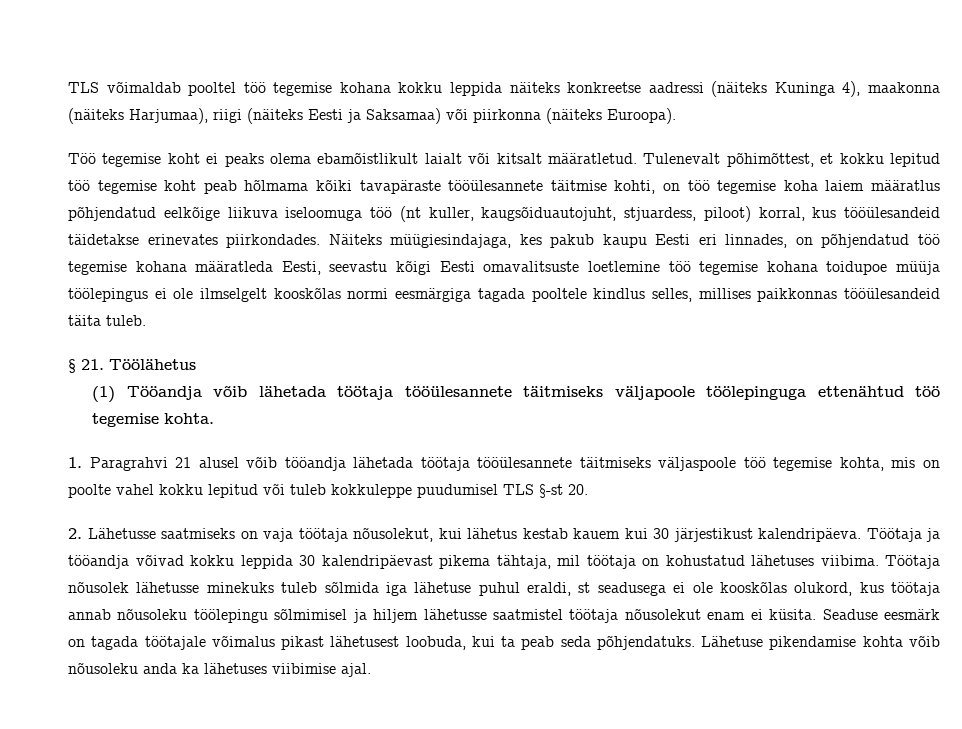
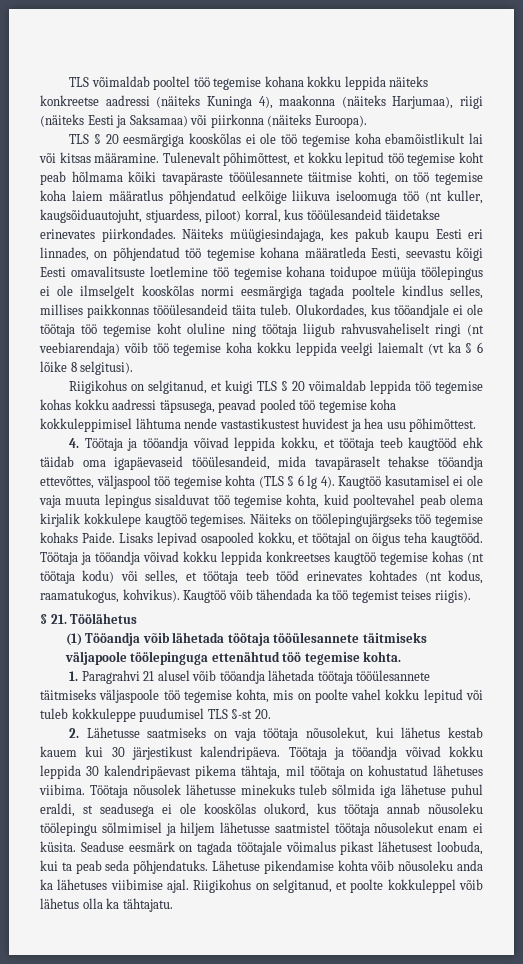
- Töö tegemise koht ei peaks olema ebamõistlikult laialt või kitsalt määratletud.
+ TLS § 20 eesmärgiga kooskõlas ei ole töö tegemise koha ebamõistlikult lai või kitsas määramine.
+ Olukordades, kus tööandjale ei ole töötaja töö tegemise koht oluline ning töötaja liigub rahvusvaheliselt ringi (nt veebiarendaja) võib töö tegemise koha kokku leppida veelgi laiemalt (vt ka § 6 lõike 8 selgitusi).
+ Riigikohus on selgitanud, et kuigi TLS § 20 võimaldab leppida töö tegemise kohas kokku aadressi täpsusega, peavad pooled töö tegemise koha kokkuleppimisel lähtuma nende vastastikustest huvidest ja hea usu põhimõttest.
+ 4. Töötaja ja tööandja võivad leppida kokku, et töötaja teeb kaugtööd ehk täidab oma igapäevaseid tööülesandeid, mida tavapäraselt tehakse tööandja ettevõttes, väljaspool töö tegemise kohta (TLS § 6 lg 4). Kaugtöö kasutamisel ei ole vaja muuta lepingus sisalduvat töö tegemise kohta, kuid pooltevahel peab olema kirjalik kokkulepe kaugtöö tegemises. Näiteks on töölepingujärgseks töö tegemise kohaks Paide. Lisaks lepivad osapooled kokku, et töötajal on õigus teha kaugtööd. Töötaja ja tööandja võivad kokku leppida konkreetses kaugtöö tegemise kohas (nt töötaja kodu) või selles, et töötaja teeb tööd erinevates kohtades (nt kodus, raamatukogus, kohvikus). Kaugtöö võib tähendada ka töö tegemist teises riigis).
+ Riigikohus on selgitanud, et poolte kokkuleppel võib lähetus olla ka tähtajatu.

